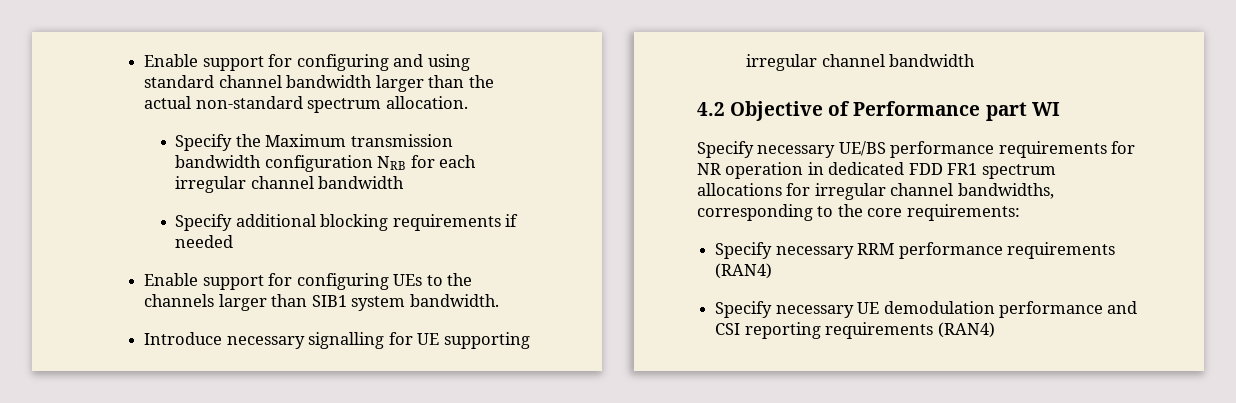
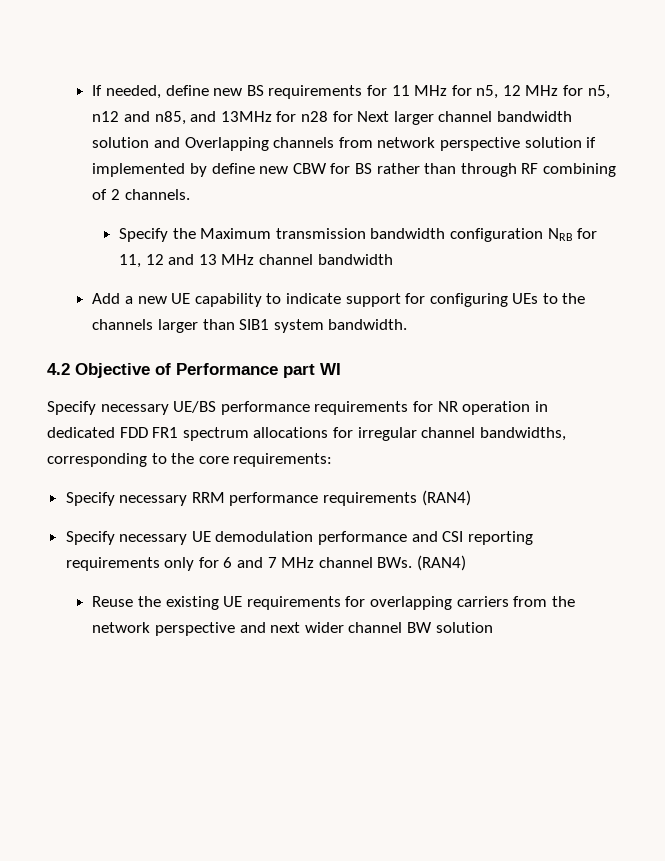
- Enable support for configuring and using standard channel bandwidth larger than the actual non-standard spectrum allocation.
+ If needed, define new BS requirements for 11 MHz for n5, 12 MHz for n5, n12 and n85, and 13MHz for n28 for Next larger channel bandwidth solution and Overlapping channels from network perspective solution if implemented by define new CBW for BS rather than through RF combining of 2 channels.
- Specify the Maximum transmission bandwidth configuration NRB for each irregular channel bandwidth
- Specify additional blocking requirements if needed
- Enable support for configuring UEs to the channels larger than SIB1 system bandwidth.
+ Specify the Maximum transmission bandwidth configuration NRB for 11, 12 and 13 MHz channel bandwidth
+ Add a new UE capability to indicate support for configuring UEs to the channels larger than SIB1 system bandwidth.
- Introduce necessary signalling for UE supporting irregular channel bandwidth
- Specify necessary UE demodulation performance and CSI reporting requirements (RAN4)
+ Specify necessary UE demodulation performance and CSI reporting requirements only for 6 and 7 MHz channel BWs. (RAN4)
+ Reuse the existing UE requirements for overlapping carriers from the network perspective and next wider channel BW solution

